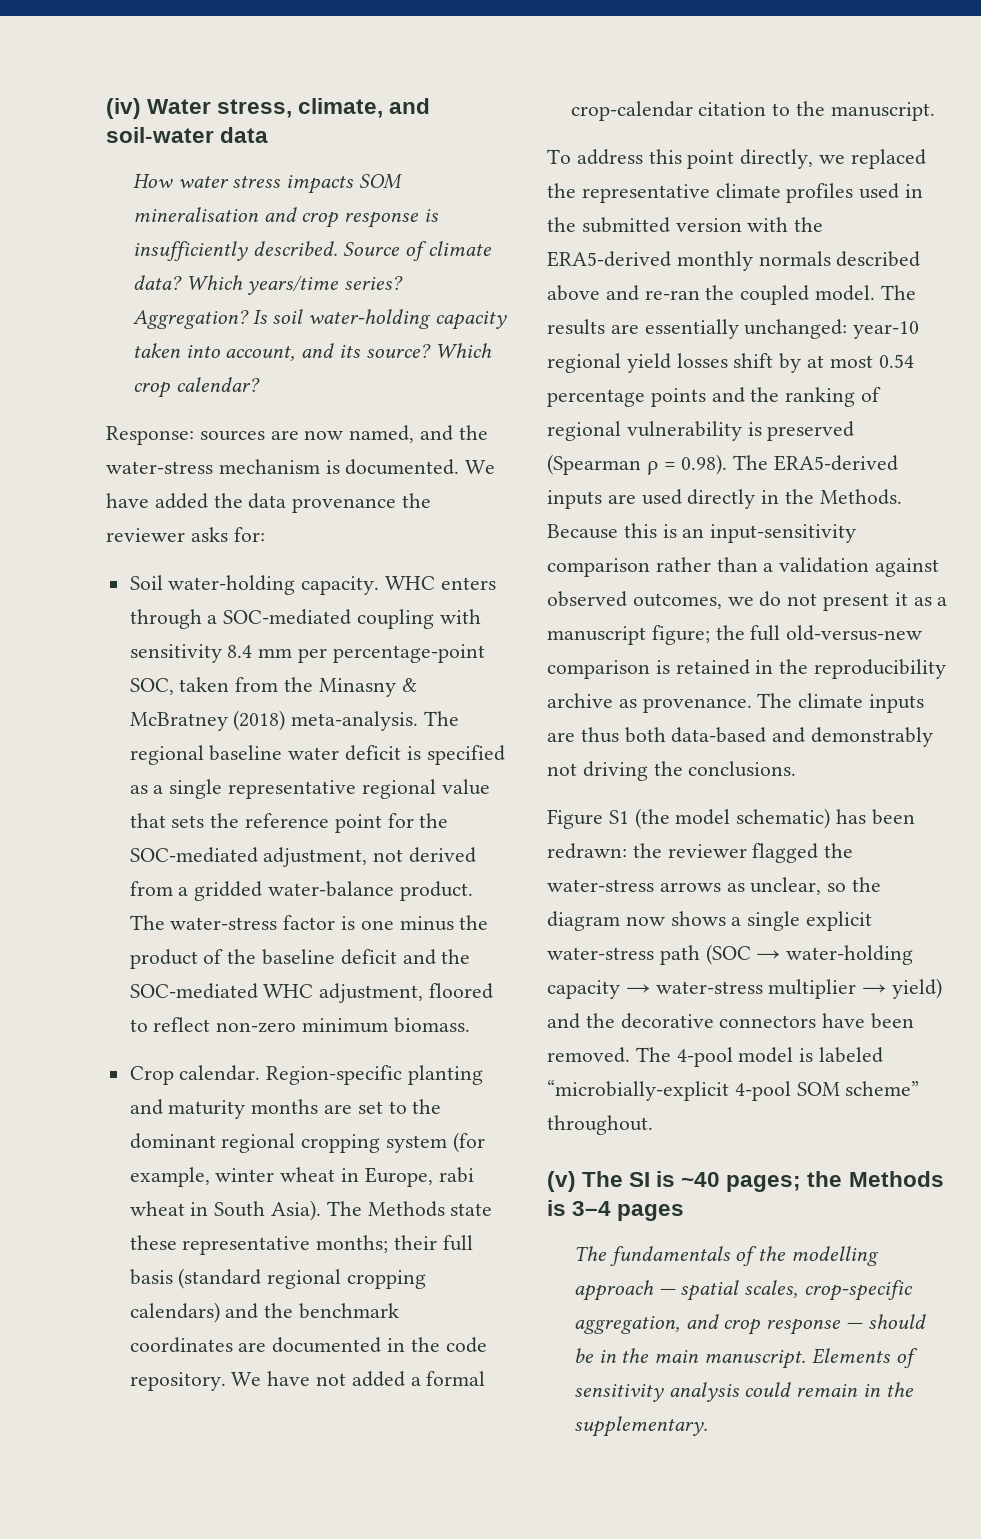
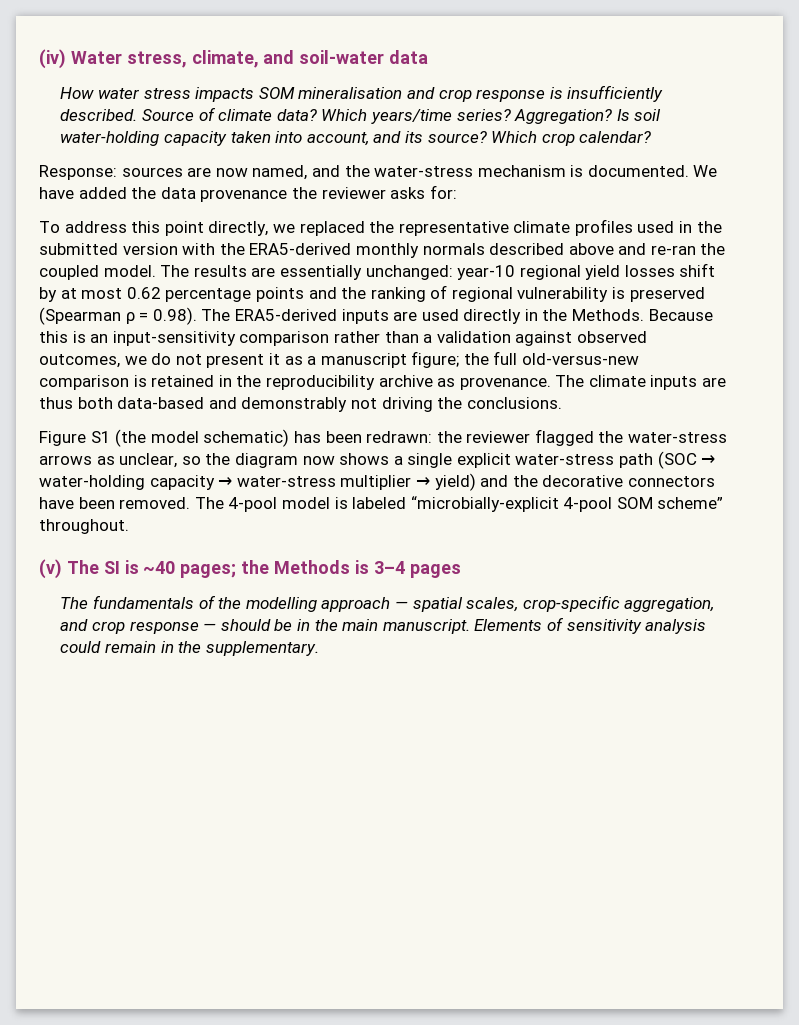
- Soil water-holding capacity. WHC enters through a SOC-mediated coupling with sensitivity 8.4 mm per percentage-point SOC, taken from the Minasny & McBratney (2018) meta-analysis. The regional baseline water deficit is specified as a single representative regional value that sets the reference point for the SOC-mediated adjustment, not derived from a gridded water-balance product. The water-stress factor is one minus the product of the baseline deficit and the SOC-mediated WHC adjustment, floored to reflect non-zero minimum biomass.
- Crop calendar. Region-specific planting and maturity months are set to the dominant regional cropping system (for example, winter wheat in Europe, rabi wheat in South Asia). The Methods state these representative months; their full basis (standard regional cropping calendars) and the benchmark coordinates are documented in the code repository. We have not added a formal crop-calendar citation to the manuscript.
- The results are essentially unchanged: year-10 regional yield losses shift by at most 0.54 percentage points and the ranking of regional vulnerability is preserved (Spearman ρ = 0.98). The ERA5-derived inputs are used directly in the Methods.
+ The results are essentially unchanged: year-10 regional yield losses shift by at most 0.62 percentage points and the ranking of regional vulnerability is preserved (Spearman ρ = 0.98). The ERA5-derived inputs are used directly in the Methods.

